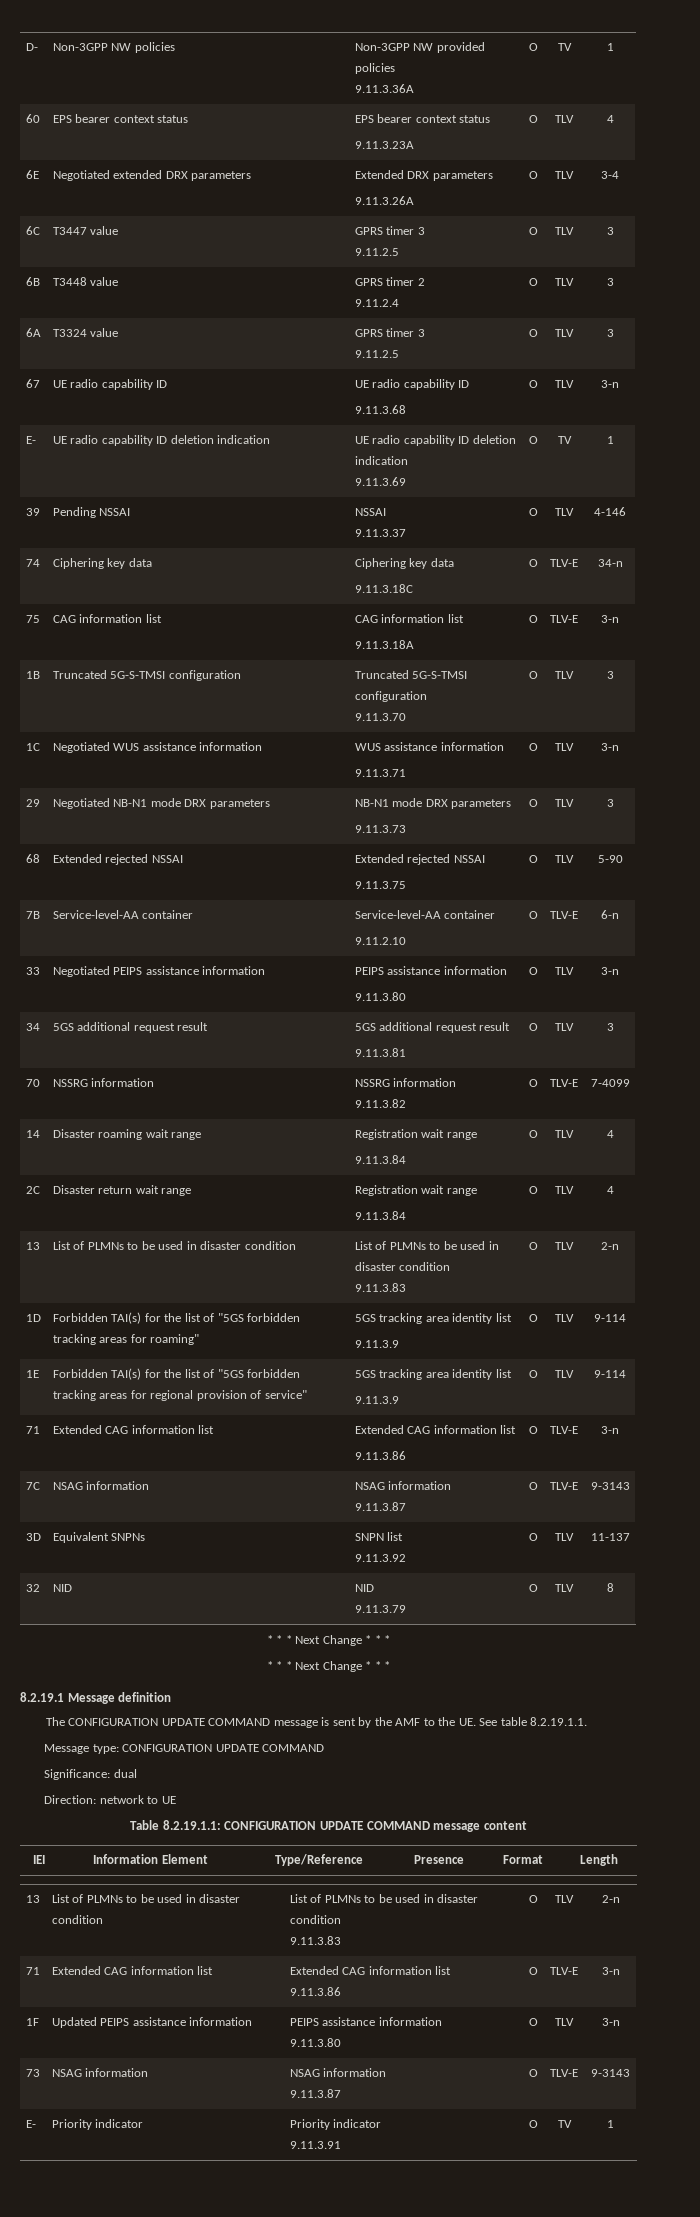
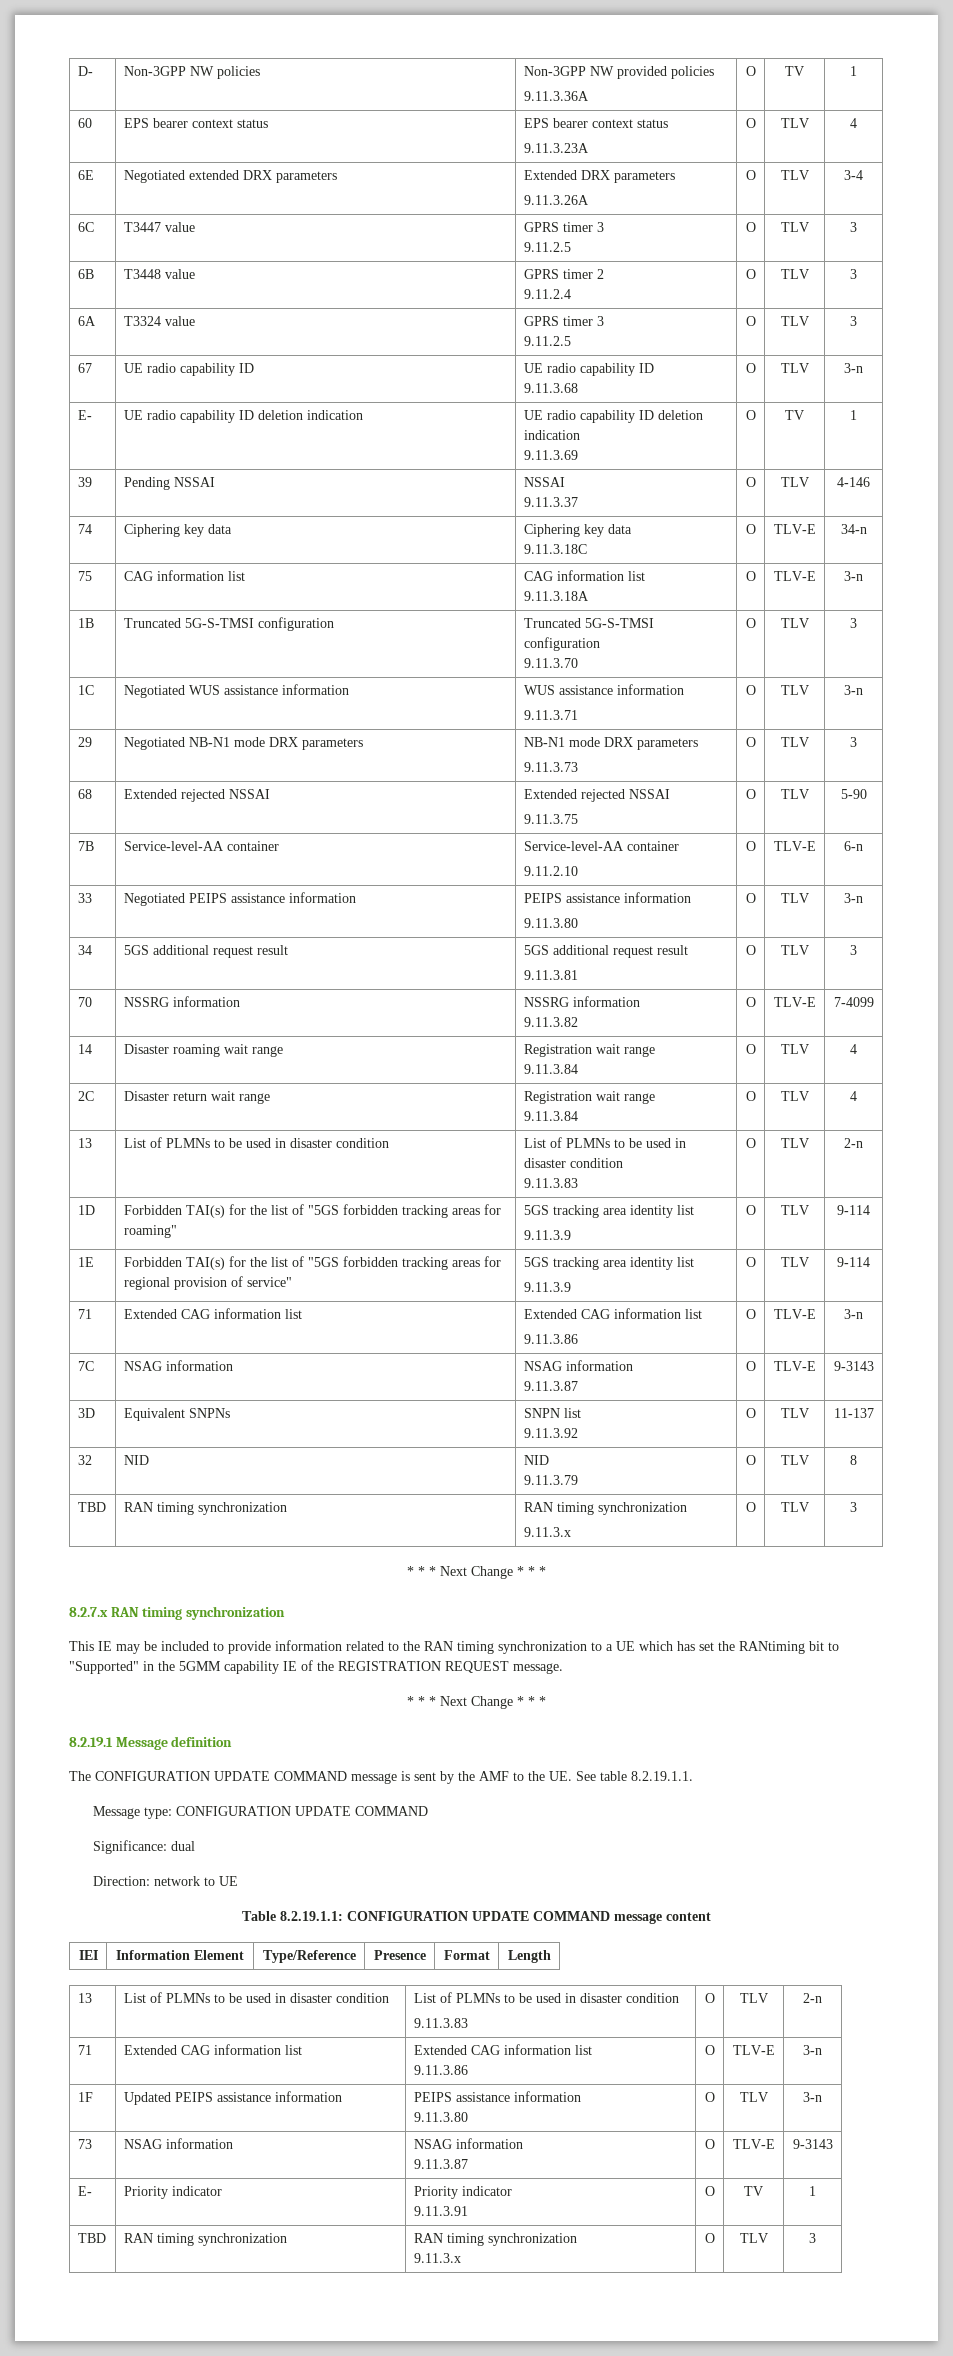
  32 | NID | NID
  9.11.3.79 | O | TLV | 8
+ TBD | RAN timing synchronization | RAN timing synchronization
+ 9.11.3.x | O | TLV | 3
  * * * Next Change * * *
+ 8.2.7.x RAN timing synchronization
+ This IE may be included to provide information related to the RAN timing synchronization to a UE which has set the RANtiming bit to "Supported" in the 5GMM capability IE of the REGISTRATION REQUEST message.
  E- | Priority indicator | Priority indicator
  9.11.3.91 | O | TV | 1
+ TBD | RAN timing synchronization | RAN timing synchronization
+ 9.11.3.x | O | TLV | 3

